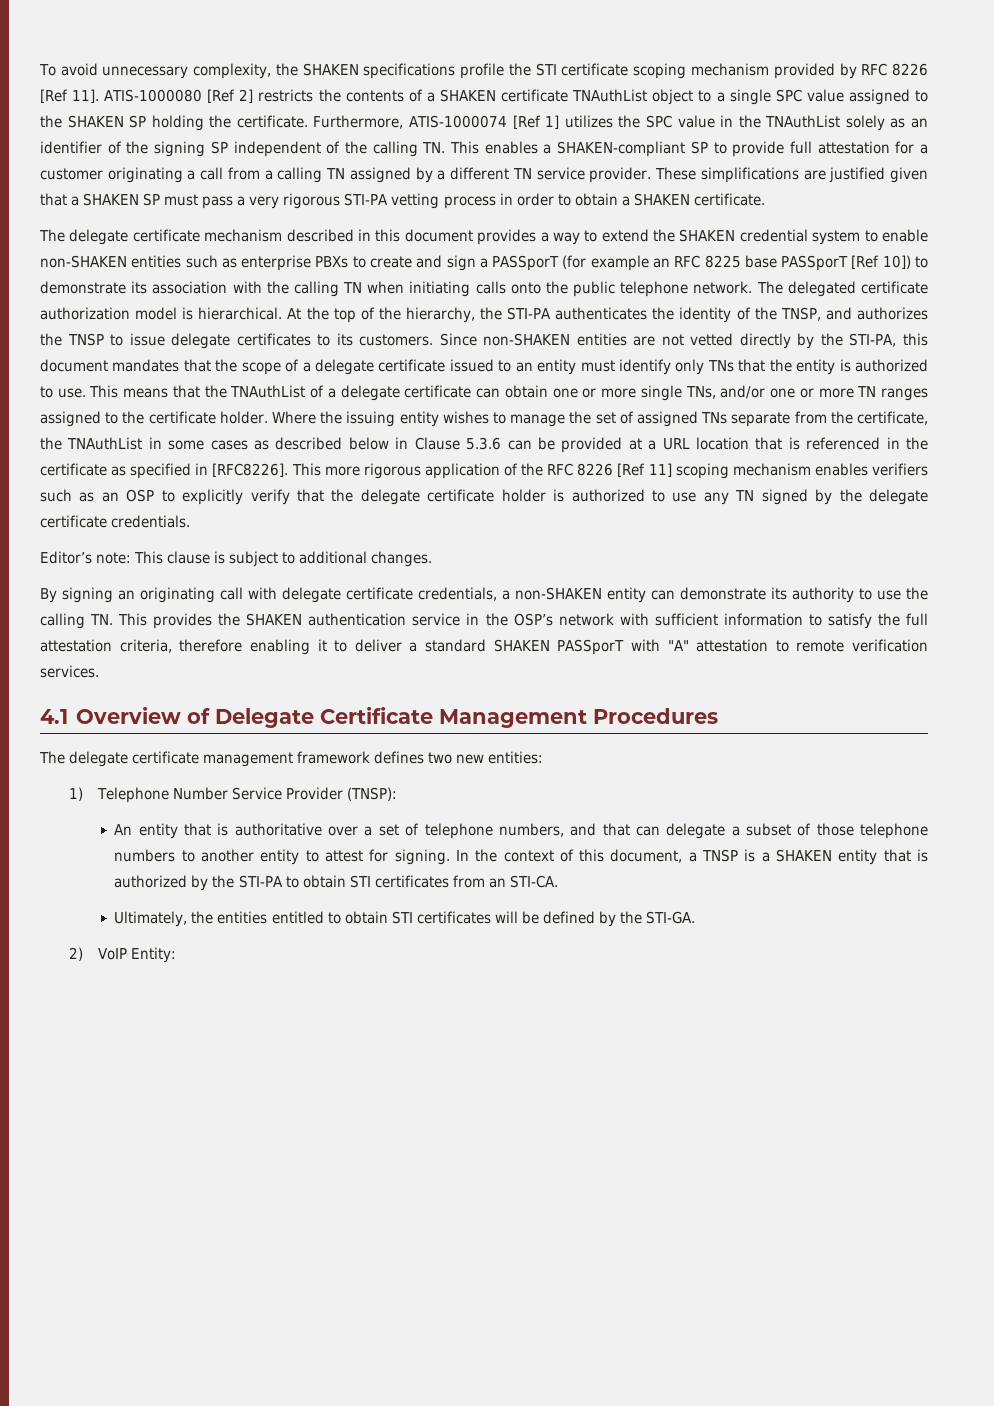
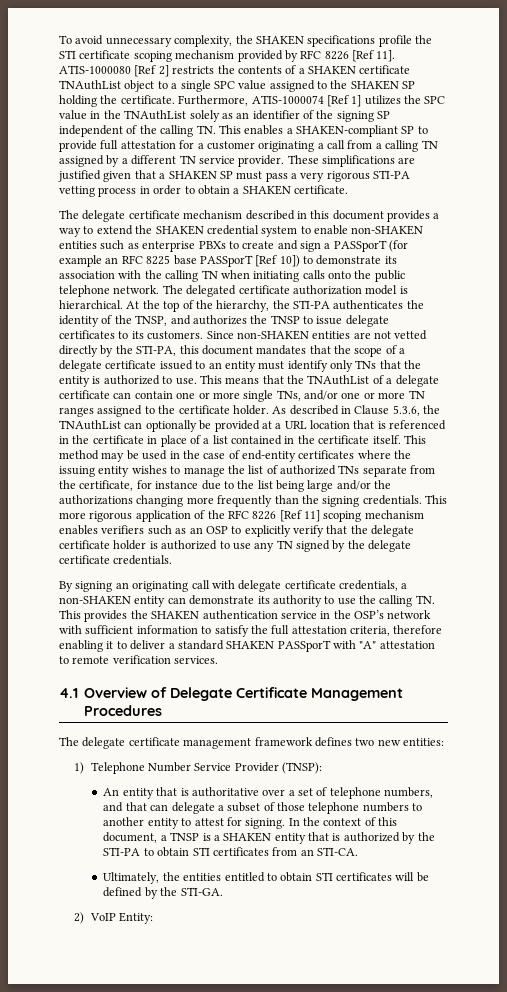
- This means that the TNAuthList of a delegate certificate can obtain one or more single TNs, and/or one or more TN ranges assigned to the certificate holder.
+ This means that the TNAuthList of a delegate certificate can contain one or more single TNs, and/or one or more TN ranges assigned to the certificate holder.
- Where the issuing entity wishes to manage the set of assigned TNs separate from the certificate, the TNAuthList in some cases as described below in Clause 5.3.6 can be provided at a URL location that is referenced in the certificate as specified in [RFC8226].
+ As described in Clause 5.3.6, the TNAuthList can optionally be provided at a URL location that is referenced in the certificate in place of a list contained in the certificate itself. This method may be used in the case of end-entity certificates where the issuing entity wishes to manage the list of authorized TNs separate from the certificate, for instance due to the list being large and/or the authorizations changing more frequently than the signing credentials.
- Editor’s note: This clause is subject to additional changes.

